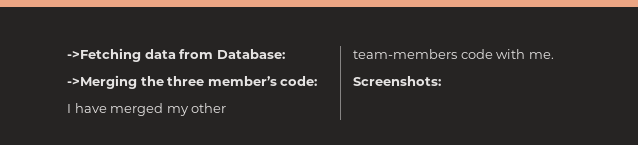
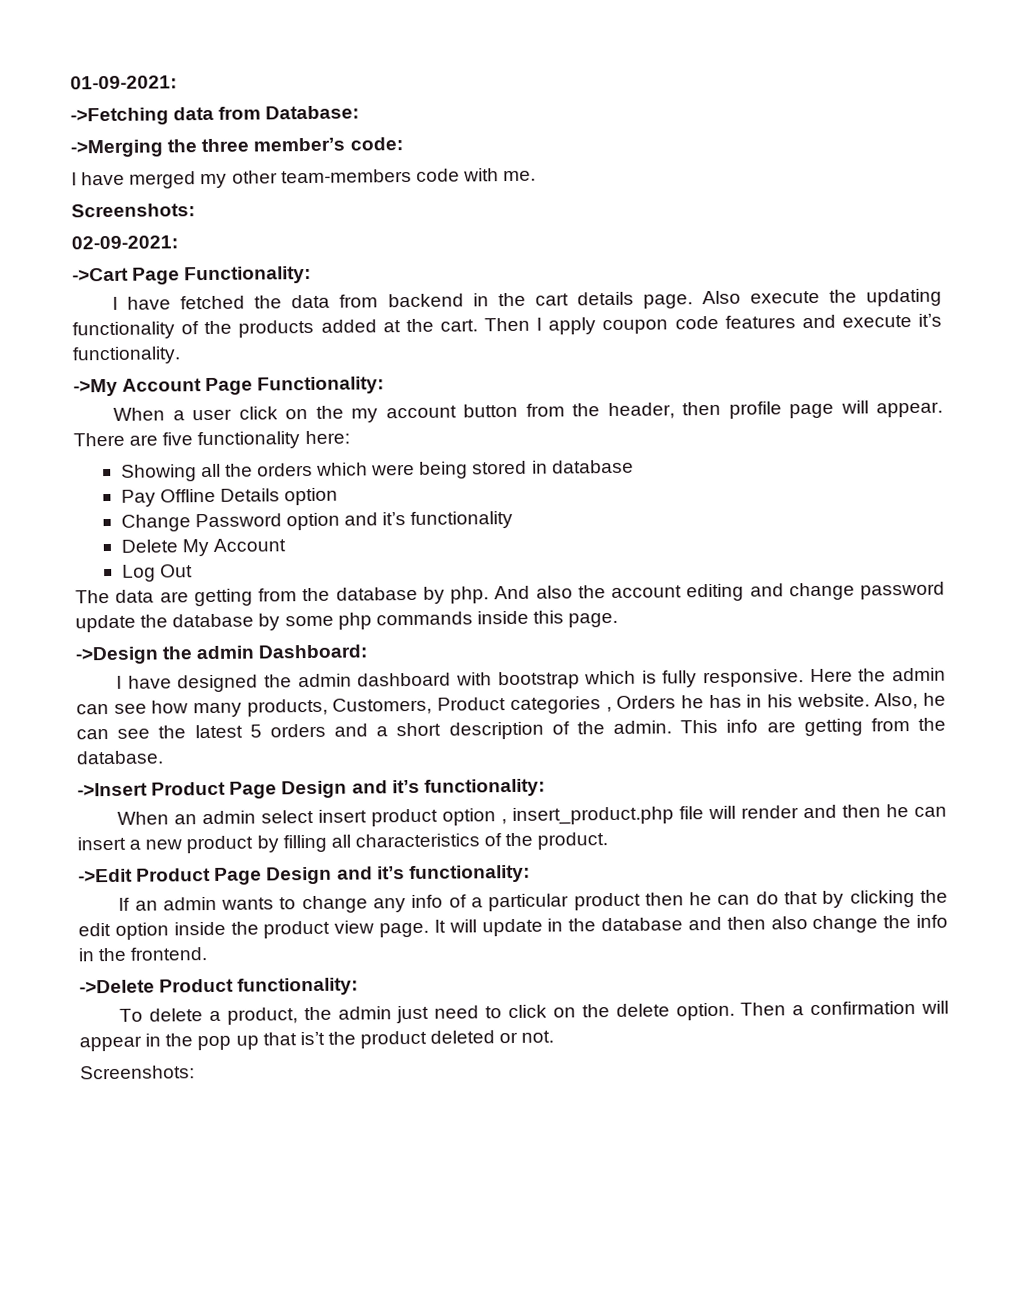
+ 01-09-2021:
+ 02-09-2021:
+ ->Cart Page Functionality:
+ I have fetched the data from backend in the cart details page. Also execute the updating functionality of the products added at the cart. Then I apply coupon code features and execute it’s functionality.
+ ->My Account Page Functionality:
+ When a user click on the my account button from the header, then profile page will appear. There are five functionality here:
+ Showing all the orders which were being stored in database
+ Pay Offline Details option
+ Change Password option and it’s functionality
+ Delete My Account
+ Log Out
+ The data are getting from the database by php. And also the account editing and change password update the database by some php commands inside this page.
+ ->Design the admin Dashboard:
+ I have designed the admin dashboard with bootstrap which is fully responsive. Here the admin can see how many products, Customers, Product categories , Orders he has in his website. Also, he can see the latest 5 orders and a short description of the admin. This info are getting from the database.
+ ->Insert Product Page Design and it’s functionality:
+ When an admin select insert product option , insert_product.php file will render and then he can insert a new product by filling all characteristics of the product.
+ ->Edit Product Page Design and it’s functionality:
+ If an admin wants to change any info of a particular product then he can do that by clicking the edit option inside the product view page. It will update in the database and then also change the info in the frontend.
+ ->Delete Product functionality:
+ To delete a product, the admin just need to click on the delete option. Then a confirmation will appear in the pop up that is’t the product deleted or not.
+ Screenshots:

